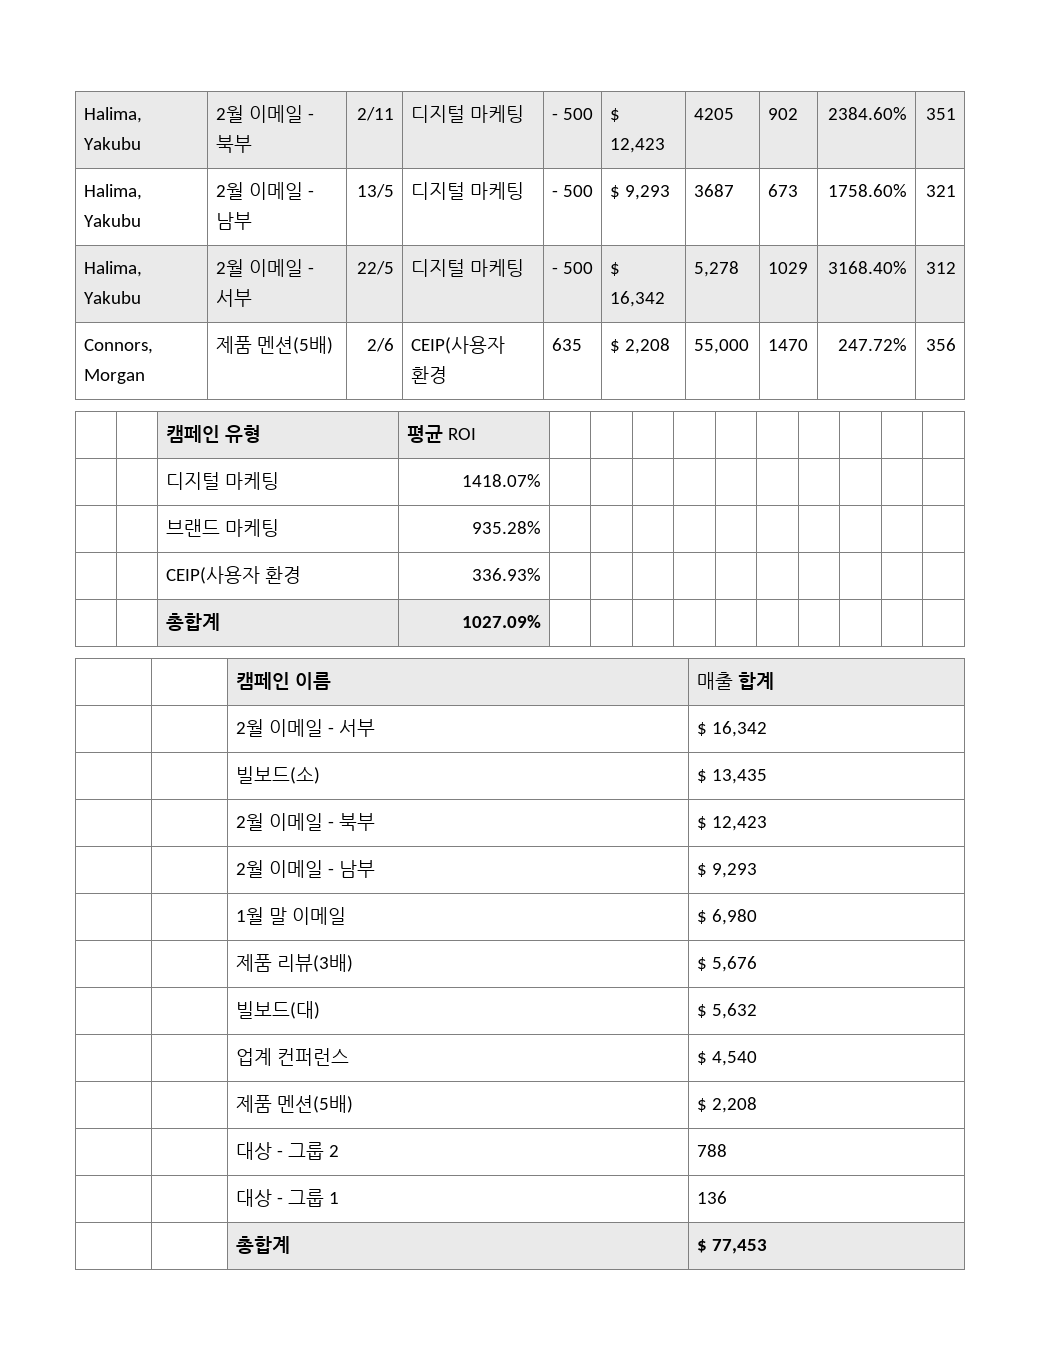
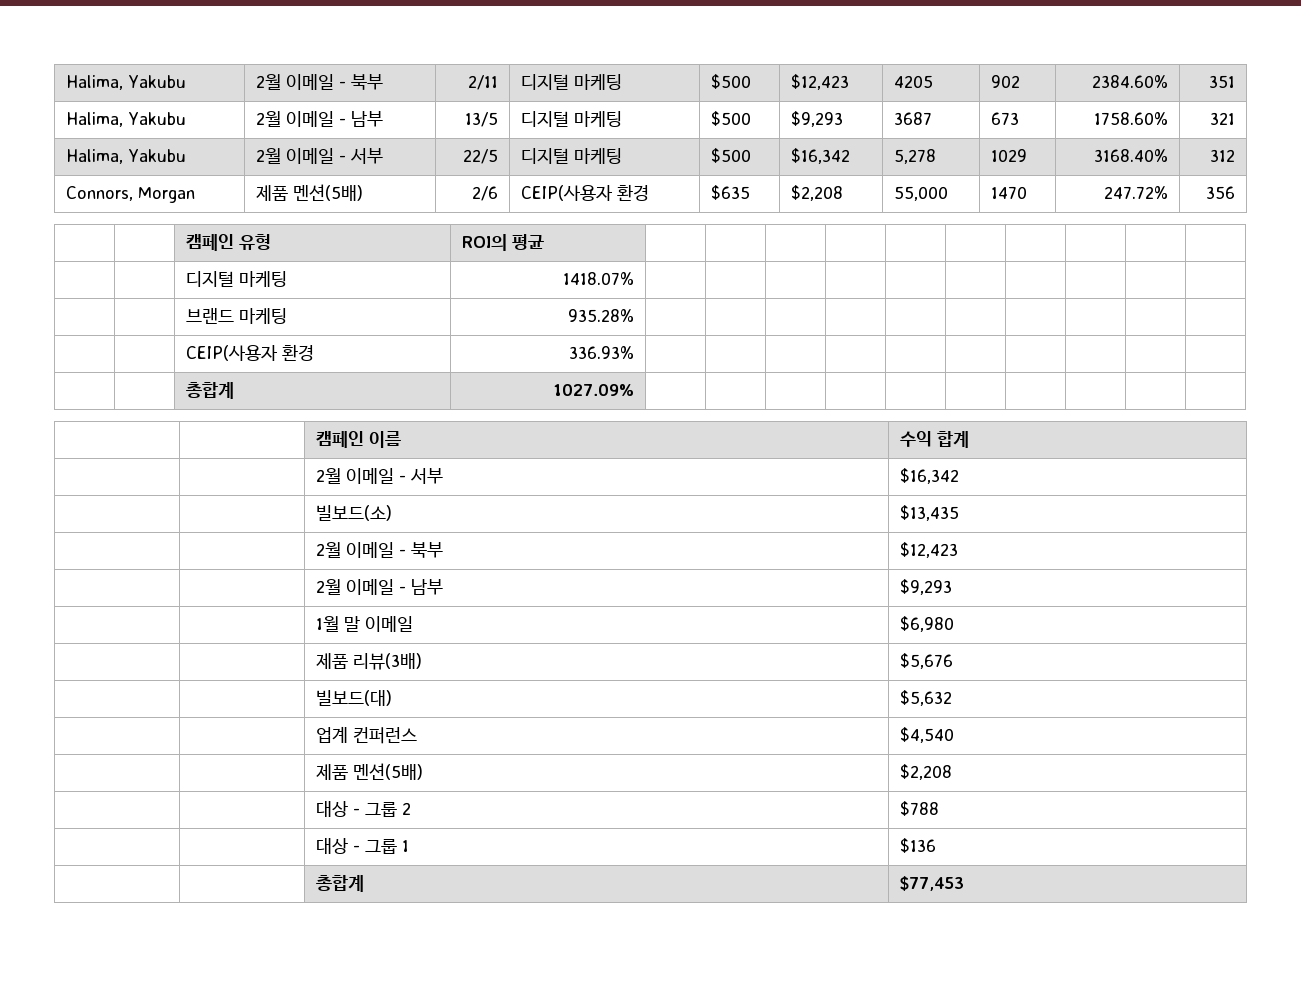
- Halima, Yakubu | 2월 이메일 - 북부 | 2/11 | 디지털 마케팅 | - 500 | $ 12,423 | 4205 | 902 | 2384.60% | 351
+ Halima, Yakubu | 2월 이메일 - 북부 | 2/11 | 디지털 마케팅 | $500 | $12,423 | 4205 | 902 | 2384.60% | 351
- Halima, Yakubu | 2월 이메일 - 남부 | 13/5 | 디지털 마케팅 | - 500 | $ 9,293 | 3687 | 673 | 1758.60% | 321
+ Halima, Yakubu | 2월 이메일 - 남부 | 13/5 | 디지털 마케팅 | $500 | $9,293 | 3687 | 673 | 1758.60% | 321
- Halima, Yakubu | 2월 이메일 - 서부 | 22/5 | 디지털 마케팅 | - 500 | $ 16,342 | 5,278 | 1029 | 3168.40% | 312
+ Halima, Yakubu | 2월 이메일 - 서부 | 22/5 | 디지털 마케팅 | $500 | $16,342 | 5,278 | 1029 | 3168.40% | 312
- Connors, Morgan | 제품 멘션(5배) | 2/6 | CEIP(사용자 환경 | 635 | $ 2,208 | 55,000 | 1470 | 247.72% | 356
+ Connors, Morgan | 제품 멘션(5배) | 2/6 | CEIP(사용자 환경 | $635 | $2,208 | 55,000 | 1470 | 247.72% | 356
- | | 캠페인 유형 | 평균 ROI | | | | | | | | | |
+ | | 캠페인 유형 | ROI의 평균 | | | | | | | | | |
- | | 캠페인 이름 | 매출 합계
+ | | 캠페인 이름 | 수익 합계
- | | 2월 이메일 - 서부 | $ 16,342
+ | | 2월 이메일 - 서부 | $16,342
- | | 빌보드(소) | $ 13,435
- | | 2월 이메일 - 북부 | $ 12,423
- | | 2월 이메일 - 남부 | $ 9,293
+ | | 빌보드(소) | $13,435
+ | | 2월 이메일 - 북부 | $12,423
+ | | 2월 이메일 - 남부 | $9,293
- | | 1월 말 이메일 | $ 6,980
+ | | 1월 말 이메일 | $6,980
- | | 제품 리뷰(3배) | $ 5,676
+ | | 제품 리뷰(3배) | $5,676
- | | 빌보드(대) | $ 5,632
+ | | 빌보드(대) | $5,632
- | | 업계 컨퍼런스 | $ 4,540
- | | 제품 멘션(5배) | $ 2,208
+ | | 업계 컨퍼런스 | $4,540
+ | | 제품 멘션(5배) | $2,208
- | | 대상 - 그룹 2 | 788
+ | | 대상 - 그룹 2 | $788
- | | 대상 - 그룹 1 | 136
- | | 총합계 | $ 77,453
+ | | 대상 - 그룹 1 | $136
+ | | 총합계 | $77,453

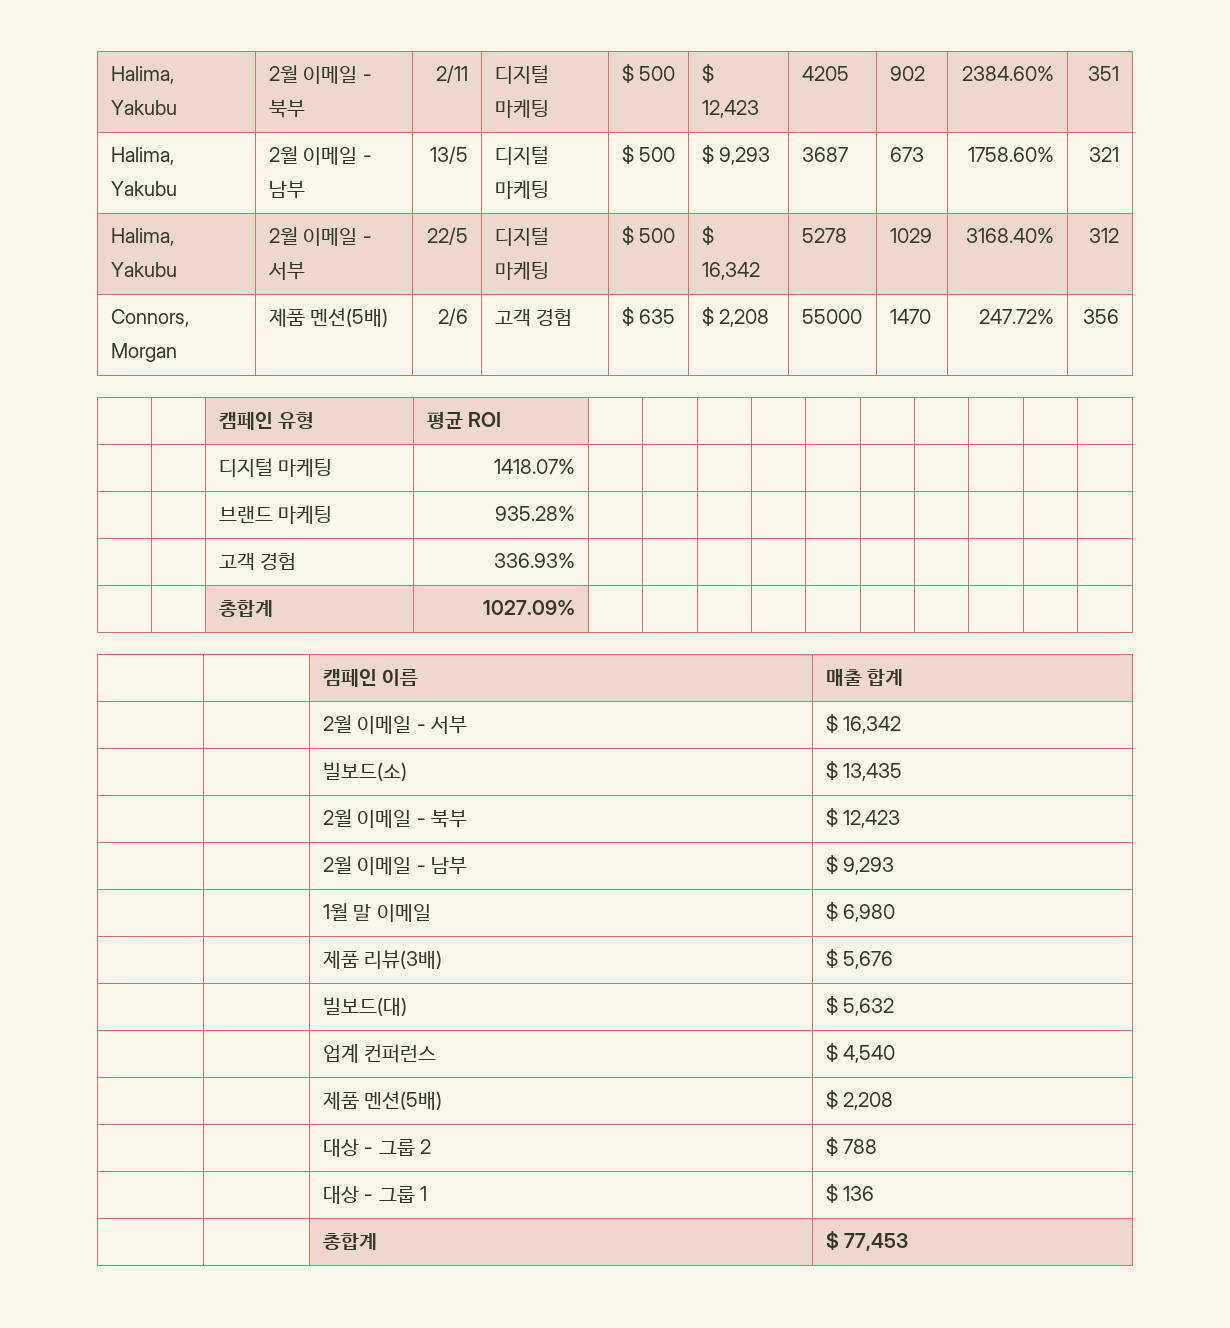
- Halima, Yakubu | 2월 이메일 - 북부 | 2/11 | 디지털 마케팅 | $500 | $12,423 | 4205 | 902 | 2384.60% | 351
+ Halima, Yakubu | 2월 이메일 - 북부 | 2/11 | 디지털 마케팅 | $ 500 | $ 12,423 | 4205 | 902 | 2384.60% | 351
- Halima, Yakubu | 2월 이메일 - 남부 | 13/5 | 디지털 마케팅 | $500 | $9,293 | 3687 | 673 | 1758.60% | 321
+ Halima, Yakubu | 2월 이메일 - 남부 | 13/5 | 디지털 마케팅 | $ 500 | $ 9,293 | 3687 | 673 | 1758.60% | 321
- Halima, Yakubu | 2월 이메일 - 서부 | 22/5 | 디지털 마케팅 | $500 | $16,342 | 5,278 | 1029 | 3168.40% | 312
+ Halima, Yakubu | 2월 이메일 - 서부 | 22/5 | 디지털 마케팅 | $ 500 | $ 16,342 | 5278 | 1029 | 3168.40% | 312
- Connors, Morgan | 제품 멘션(5배) | 2/6 | CEIP(사용자 환경 | $635 | $2,208 | 55,000 | 1470 | 247.72% | 356
+ Connors, Morgan | 제품 멘션(5배) | 2/6 | 고객 경험 | $ 635 | $ 2,208 | 55000 | 1470 | 247.72% | 356
- | | 캠페인 유형 | ROI의 평균 | | | | | | | | | |
+ | | 캠페인 유형 | 평균 ROI | | | | | | | | | |
- | | CEIP(사용자 환경 | 336.93% | | | | | | | | | |
+ | | 고객 경험 | 336.93% | | | | | | | | | |
- | | 캠페인 이름 | 수익 합계
+ | | 캠페인 이름 | 매출 합계
- | | 2월 이메일 - 서부 | $16,342
+ | | 2월 이메일 - 서부 | $ 16,342
- | | 빌보드(소) | $13,435
- | | 2월 이메일 - 북부 | $12,423
- | | 2월 이메일 - 남부 | $9,293
+ | | 빌보드(소) | $ 13,435
+ | | 2월 이메일 - 북부 | $ 12,423
+ | | 2월 이메일 - 남부 | $ 9,293
- | | 1월 말 이메일 | $6,980
+ | | 1월 말 이메일 | $ 6,980
- | | 제품 리뷰(3배) | $5,676
+ | | 제품 리뷰(3배) | $ 5,676
- | | 빌보드(대) | $5,632
+ | | 빌보드(대) | $ 5,632
- | | 업계 컨퍼런스 | $4,540
- | | 제품 멘션(5배) | $2,208
+ | | 업계 컨퍼런스 | $ 4,540
+ | | 제품 멘션(5배) | $ 2,208
- | | 대상 - 그룹 2 | $788
+ | | 대상 - 그룹 2 | $ 788
- | | 대상 - 그룹 1 | $136
- | | 총합계 | $77,453
+ | | 대상 - 그룹 1 | $ 136
+ | | 총합계 | $ 77,453

